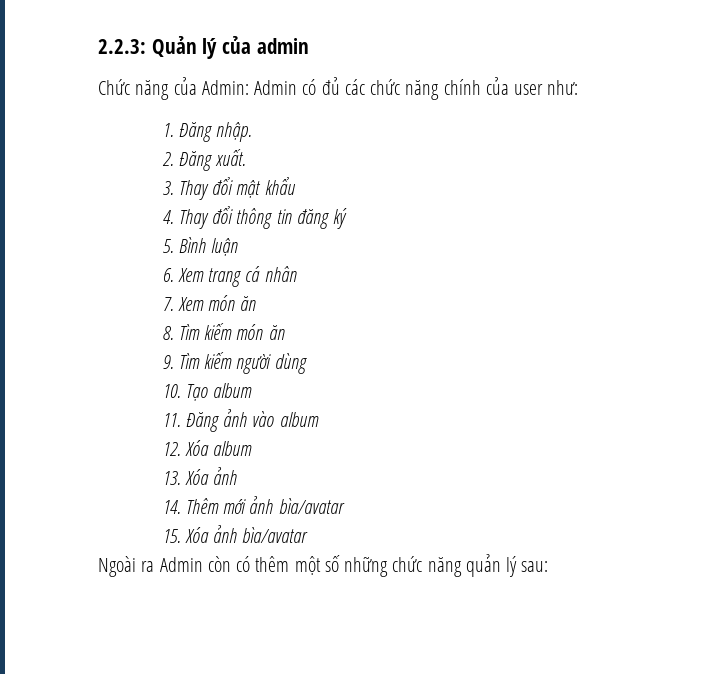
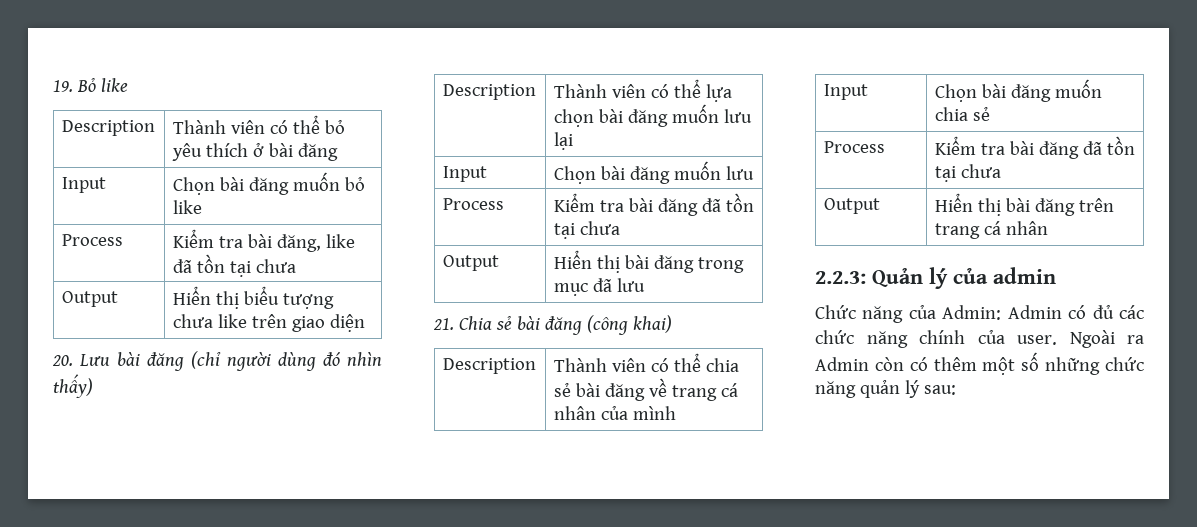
+ 19. Bỏ like
+ Description | Thành viên có thể bỏ yêu thích ở bài đăng
+ Input | Chọn bài đăng muốn bỏ like
+ Process | Kiểm tra bài đăng, like đã tồn tại chưa
+ Output | Hiển thị biểu tượng chưa like trên giao diện
+ 20. Lưu bài đăng (chỉ người dùng đó nhìn thấy)
+ Description | Thành viên có thể lựa chọn bài đăng muốn lưu lại
+ Input | Chọn bài đăng muốn lưu
+ Process | Kiểm tra bài đăng đã tồn tại chưa
+ Output | Hiển thị bài đăng trong mục đã lưu
+ 21. Chia sẻ bài đăng (công khai)
+ Description | Thành viên có thể chia sẻ bài đăng về trang cá nhân của mình
+ Input | Chọn bài đăng muốn chia sẻ
+ Process | Kiểm tra bài đăng đã tồn tại chưa
+ Output | Hiển thị bài đăng trên trang cá nhân
- Chức năng của Admin: Admin có đủ các chức năng chính của user như:
- 1. Đăng nhập.
- 2. Đăng xuất.
- 3. Thay đổi mật khẩu
- 4. Thay đổi thông tin đăng ký
- 5. Bình luận
- 6. Xem trang cá nhân
- 7. Xem món ăn
- 8. Tìm kiếm món ăn
- 9. Tìm kiếm người dùng
- 10. Tạo album
- 11. Đăng ảnh vào album
- 12. Xóa album
- 13. Xóa ảnh
- 14. Thêm mới ảnh bìa/avatar
- 15. Xóa ảnh bìa/avatar
- Ngoài ra Admin còn có thêm một số những chức năng quản lý sau:
+ Chức năng của Admin: Admin có đủ các chức năng chính của user. Ngoài ra Admin còn có thêm một số những chức năng quản lý sau:

